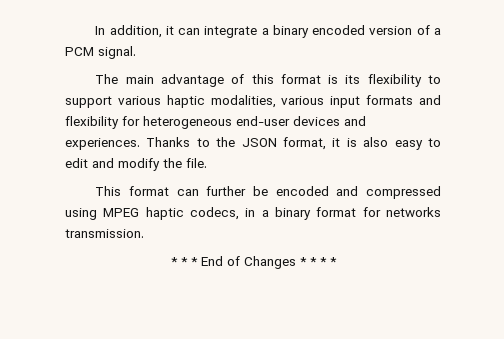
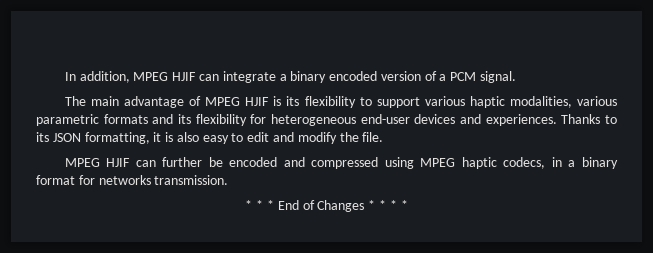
- In addition, it can integrate a binary encoded version of a PCM signal.
+ In addition, MPEG HJIF can integrate a binary encoded version of a PCM signal.
- The main advantage of this format is its flexibility to support various haptic modalities, various input formats and flexibility for heterogeneous end-user devices and experiences.
+ The main advantage of MPEG HJIF is its flexibility to support various haptic modalities, various parametric formats and its flexibility for heterogeneous end-user devices and experiences.
- Thanks to the JSON format, it is also easy to edit and modify the file.
+ Thanks to its JSON formatting, it is also easy to edit and modify the file.
- This format can further be encoded and compressed using MPEG haptic codecs, in a binary format for networks transmission.
+ MPEG HJIF can further be encoded and compressed using MPEG haptic codecs, in a binary format for networks transmission.

